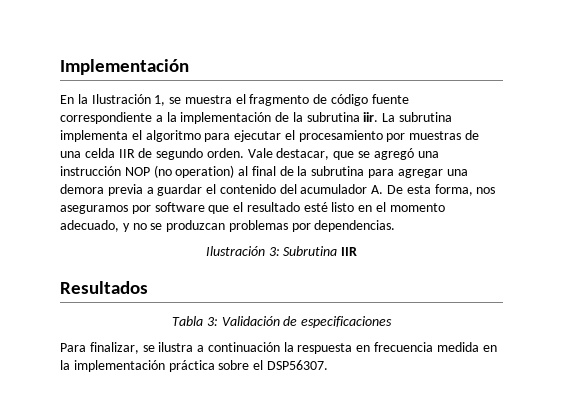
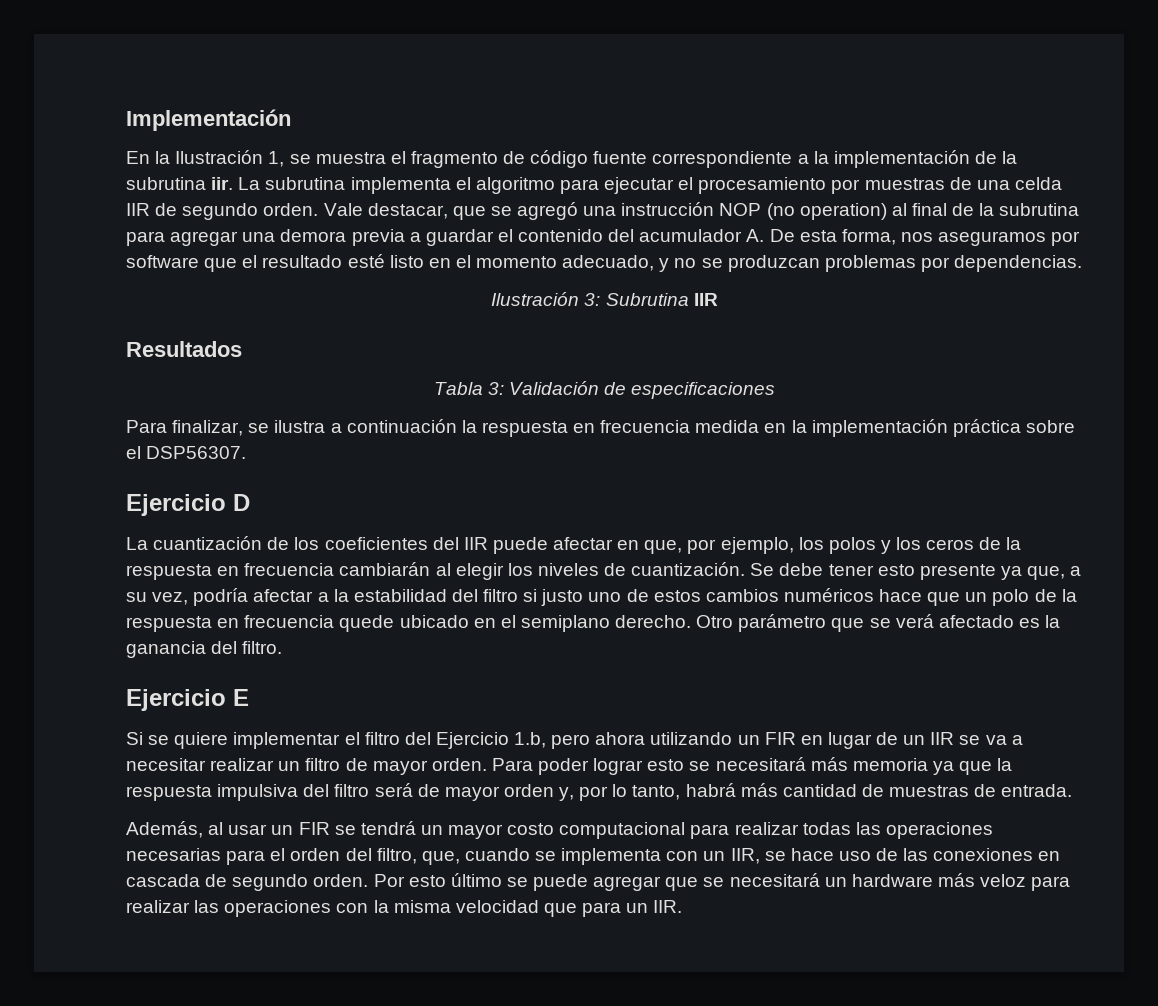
+ Ejercicio D
+ La cuantización de los coeficientes del IIR puede afectar en que, por ejemplo, los polos y los ceros de la respuesta en frecuencia cambiarán al elegir los niveles de cuantización. Se debe tener esto presente ya que, a su vez, podría afectar a la estabilidad del filtro si justo uno de estos cambios numéricos hace que un polo de la respuesta en frecuencia quede ubicado en el semiplano derecho. Otro parámetro que se verá afectado es la ganancia del filtro.
+ Ejercicio E
+ Si se quiere implementar el filtro del Ejercicio 1.b, pero ahora utilizando un FIR en lugar de un IIR se va a necesitar realizar un filtro de mayor orden. Para poder lograr esto se necesitará más memoria ya que la respuesta impulsiva del filtro será de mayor orden y, por lo tanto, habrá más cantidad de muestras de entrada.
+ Además, al usar un FIR se tendrá un mayor costo computacional para realizar todas las operaciones necesarias para el orden del filtro, que, cuando se implementa con un IIR, se hace uso de las conexiones en cascada de segundo orden. Por esto último se puede agregar que se necesitará un hardware más veloz para realizar las operaciones con la misma velocidad que para un IIR.

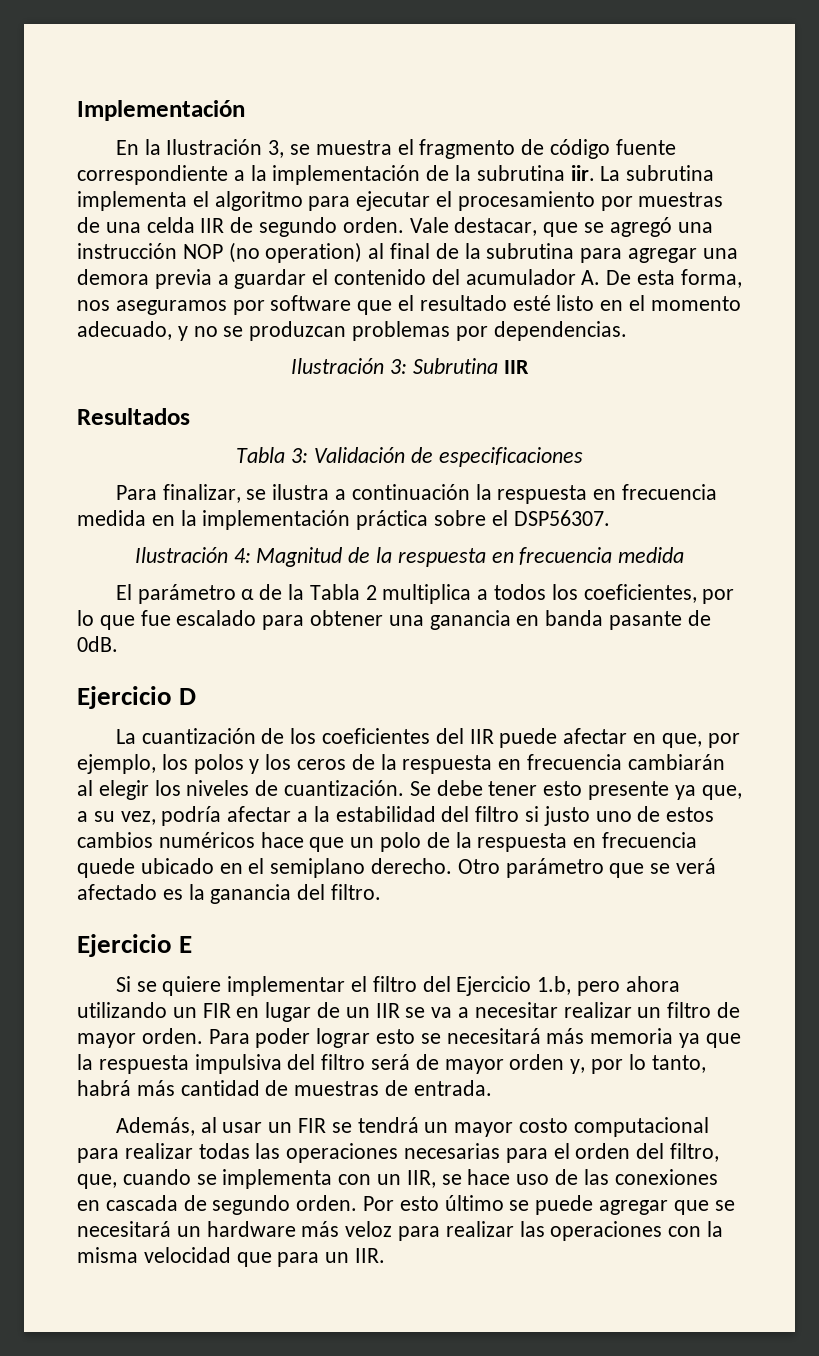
- En la Ilustración 1, se muestra el fragmento de código fuente correspondiente a la implementación de la subrutina iir.
+ En la Ilustración 3, se muestra el fragmento de código fuente correspondiente a la implementación de la subrutina iir.
+ Ilustración 4: Magnitud de la respuesta en frecuencia medida
+ El parámetro α de la Tabla 2 multiplica a todos los coeficientes, por lo que fue escalado para obtener una ganancia en banda pasante de 0dB.

